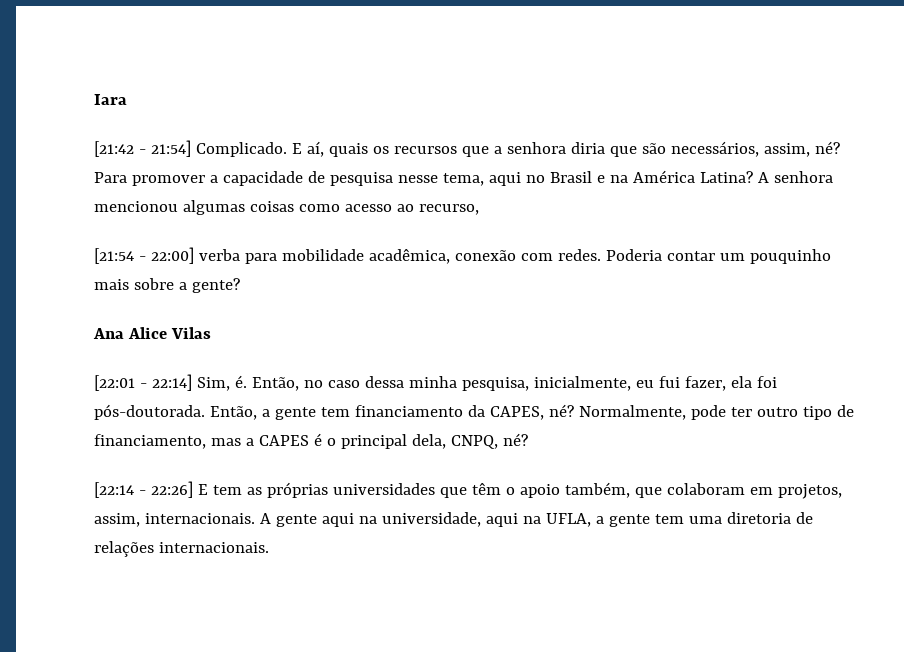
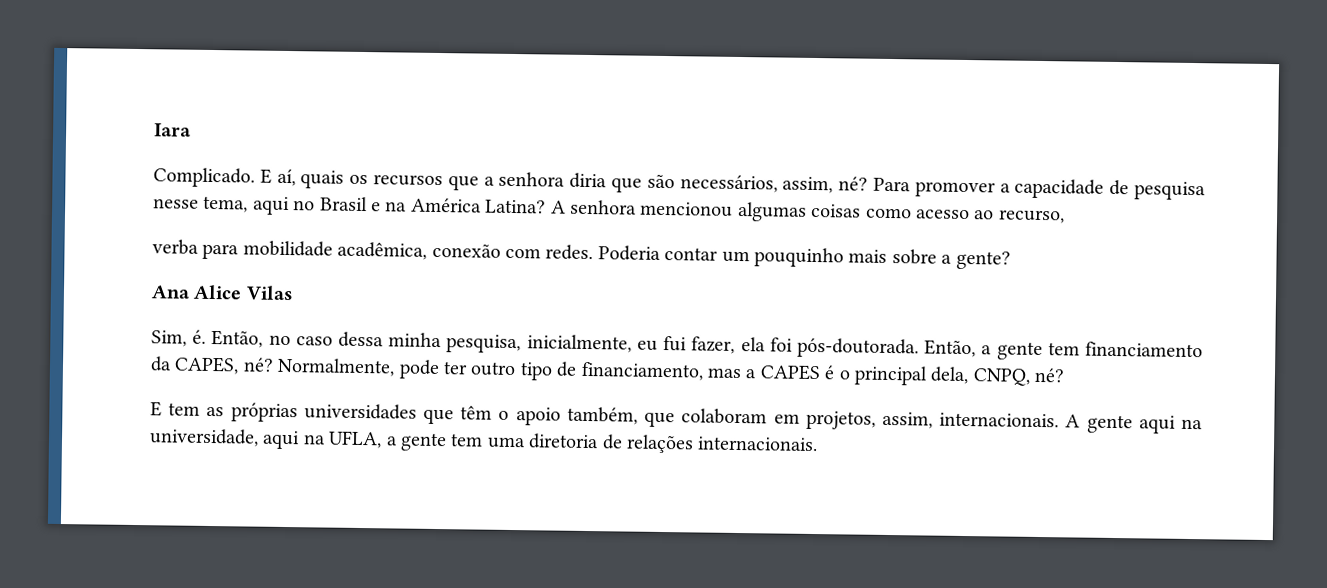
- [21:42 - 21:54] Complicado.
+ Complicado.
- [21:54 - 22:00] verba para mobilidade acadêmica, conexão com redes.
+ verba para mobilidade acadêmica, conexão com redes.
- [22:01 - 22:14] Sim, é.
+ Sim, é.
- [22:14 - 22:26] E tem as próprias universidades que têm o apoio também, que colaboram em projetos, assim, internacionais.
+ E tem as próprias universidades que têm o apoio também, que colaboram em projetos, assim, internacionais.

